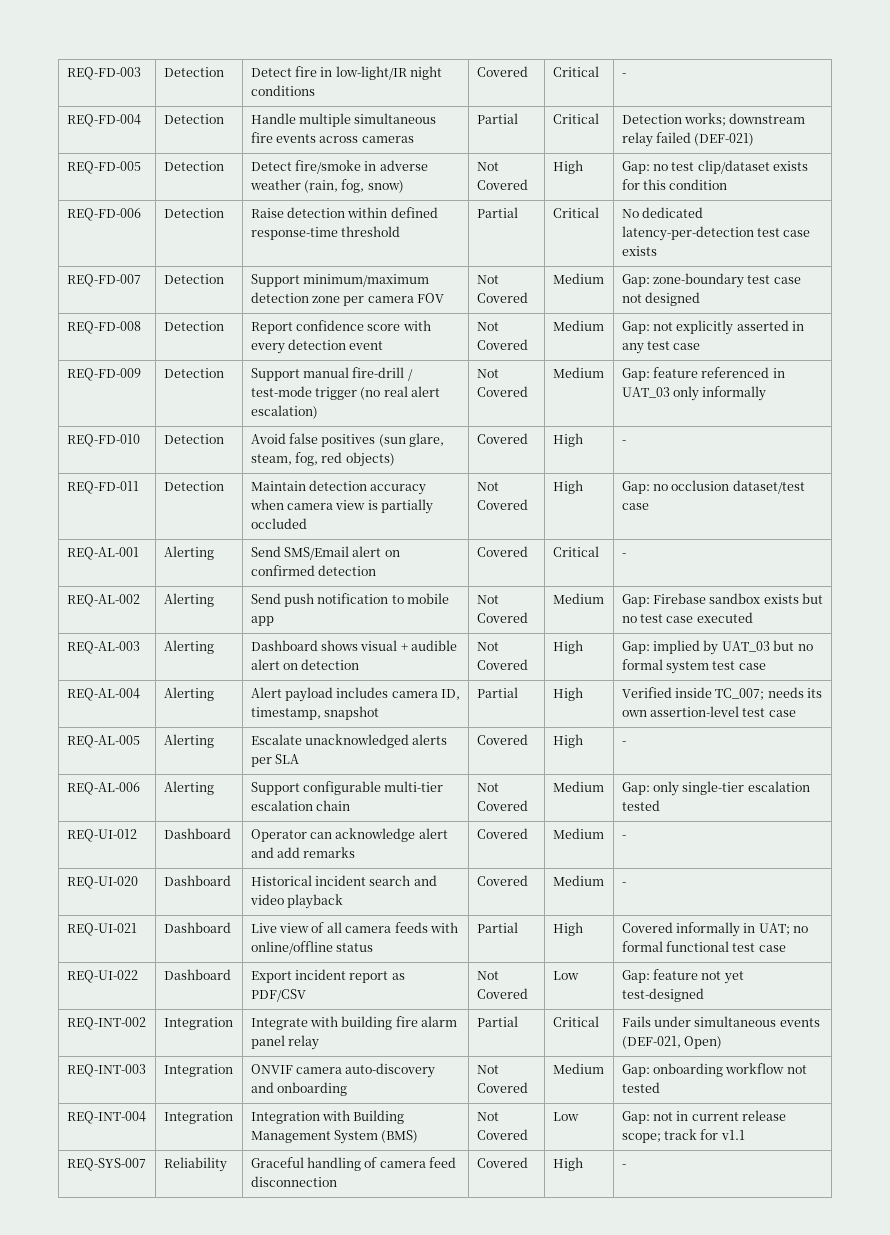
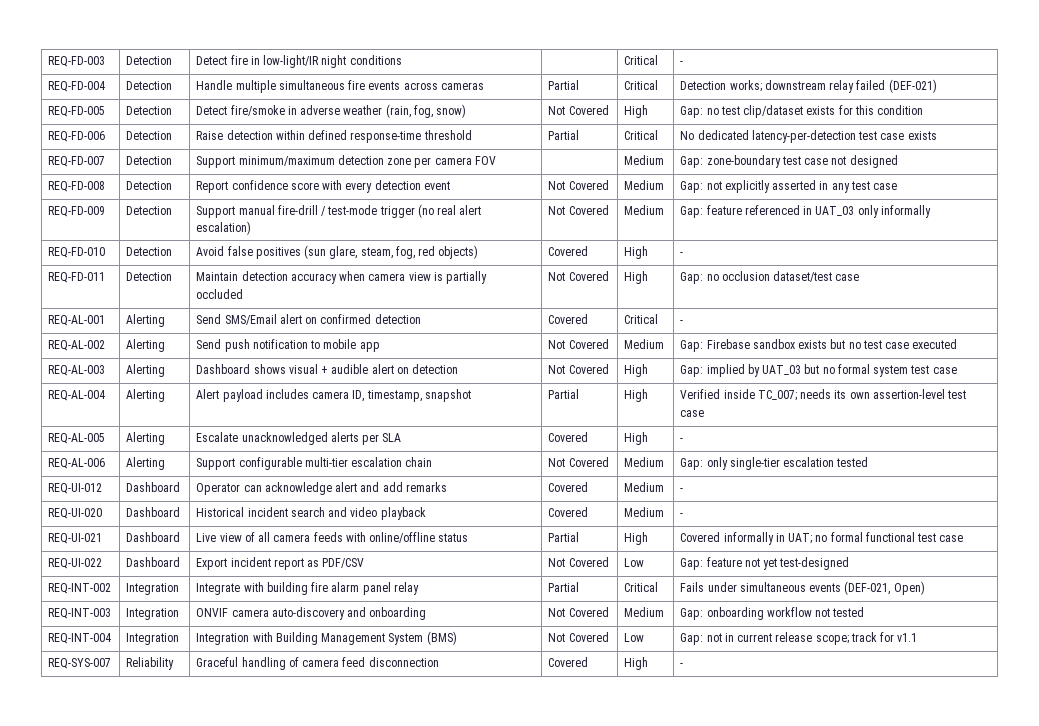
- REQ-FD-003 | Detection | Detect fire in low-light/IR night conditions | Covered | Critical | -
+ REQ-FD-003 | Detection | Detect fire in low-light/IR night conditions | | Critical | -
- REQ-FD-007 | Detection | Support minimum/maximum detection zone per camera FOV | Not Covered | Medium | Gap: zone-boundary test case not designed
+ REQ-FD-007 | Detection | Support minimum/maximum detection zone per camera FOV | | Medium | Gap: zone-boundary test case not designed

